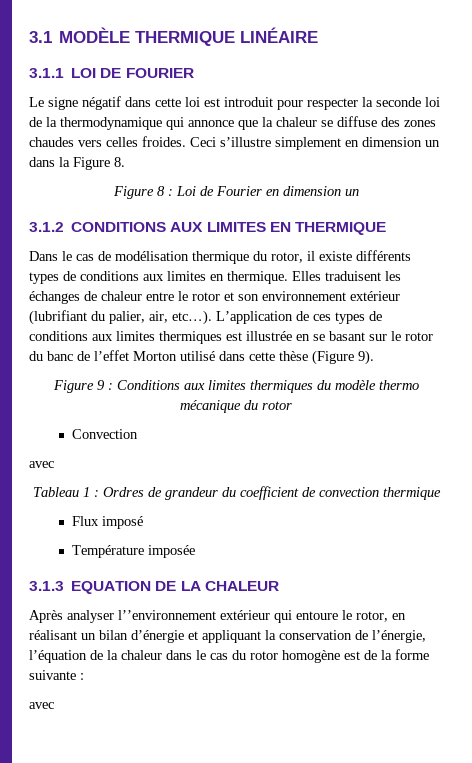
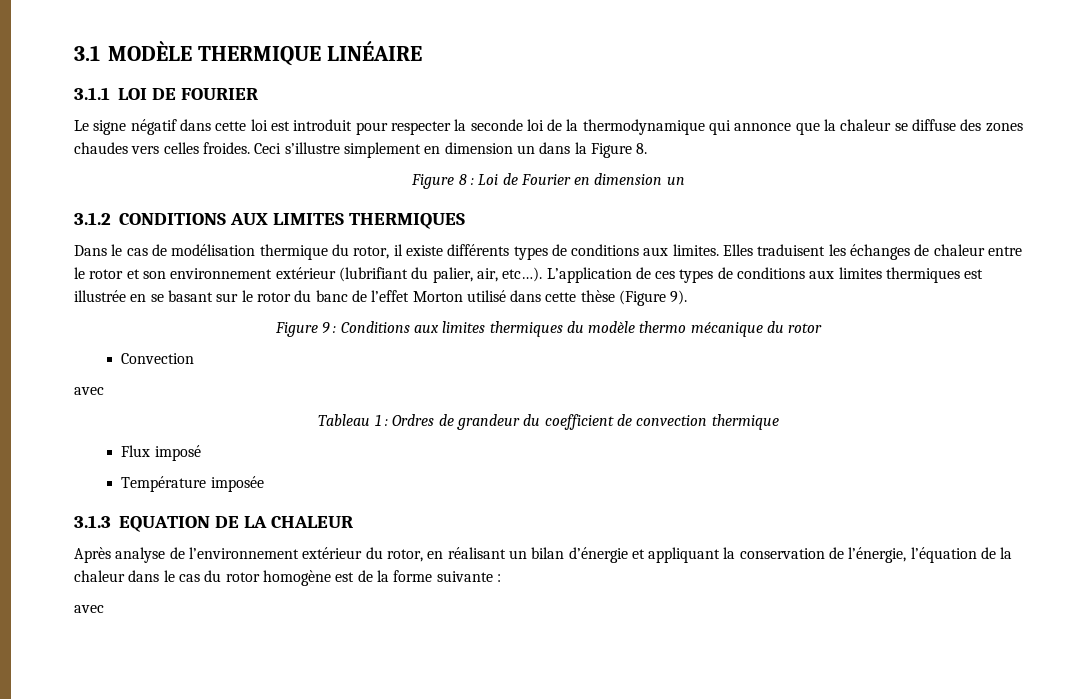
- 3.1.2 CONDITIONS AUX LIMITES EN THERMIQUE
+ 3.1.2 CONDITIONS AUX LIMITES THERMIQUES
- Dans le cas de modélisation thermique du rotor, il existe différents types de conditions aux limites en thermique.
+ Dans le cas de modélisation thermique du rotor, il existe différents types de conditions aux limites.
- Après analyser l’’environnement extérieur qui entoure le rotor, en réalisant un bilan d’énergie et appliquant la conservation de l’énergie, l’équation de la chaleur dans le cas du rotor homogène est de la forme suivante :
+ Après analyse de l’environnement extérieur du rotor, en réalisant un bilan d’énergie et appliquant la conservation de l’énergie, l’équation de la chaleur dans le cas du rotor homogène est de la forme suivante :

